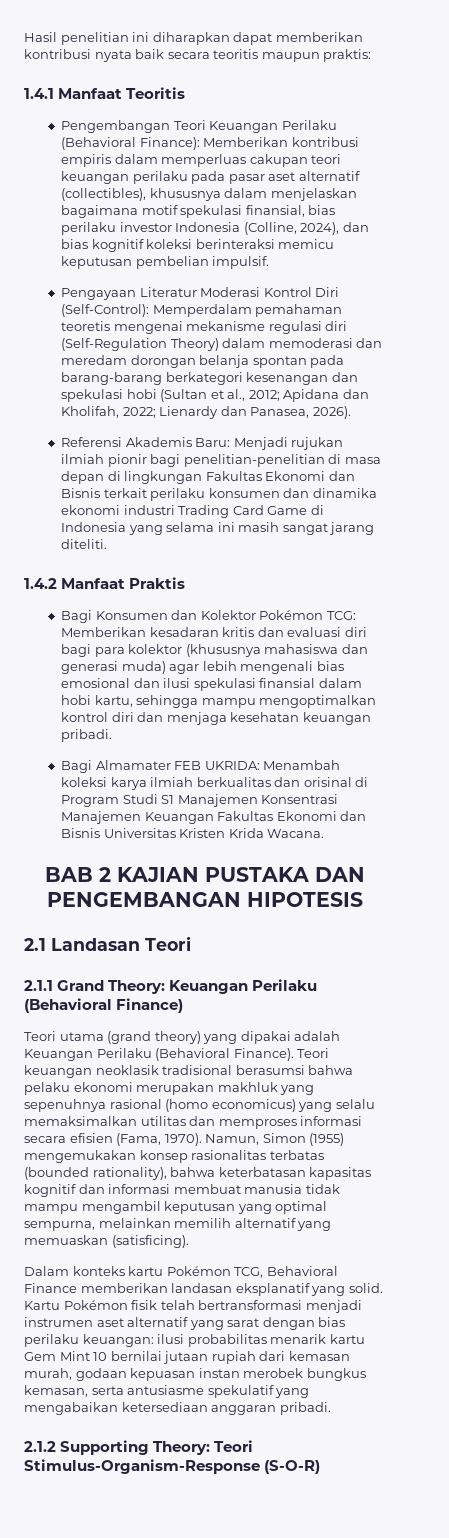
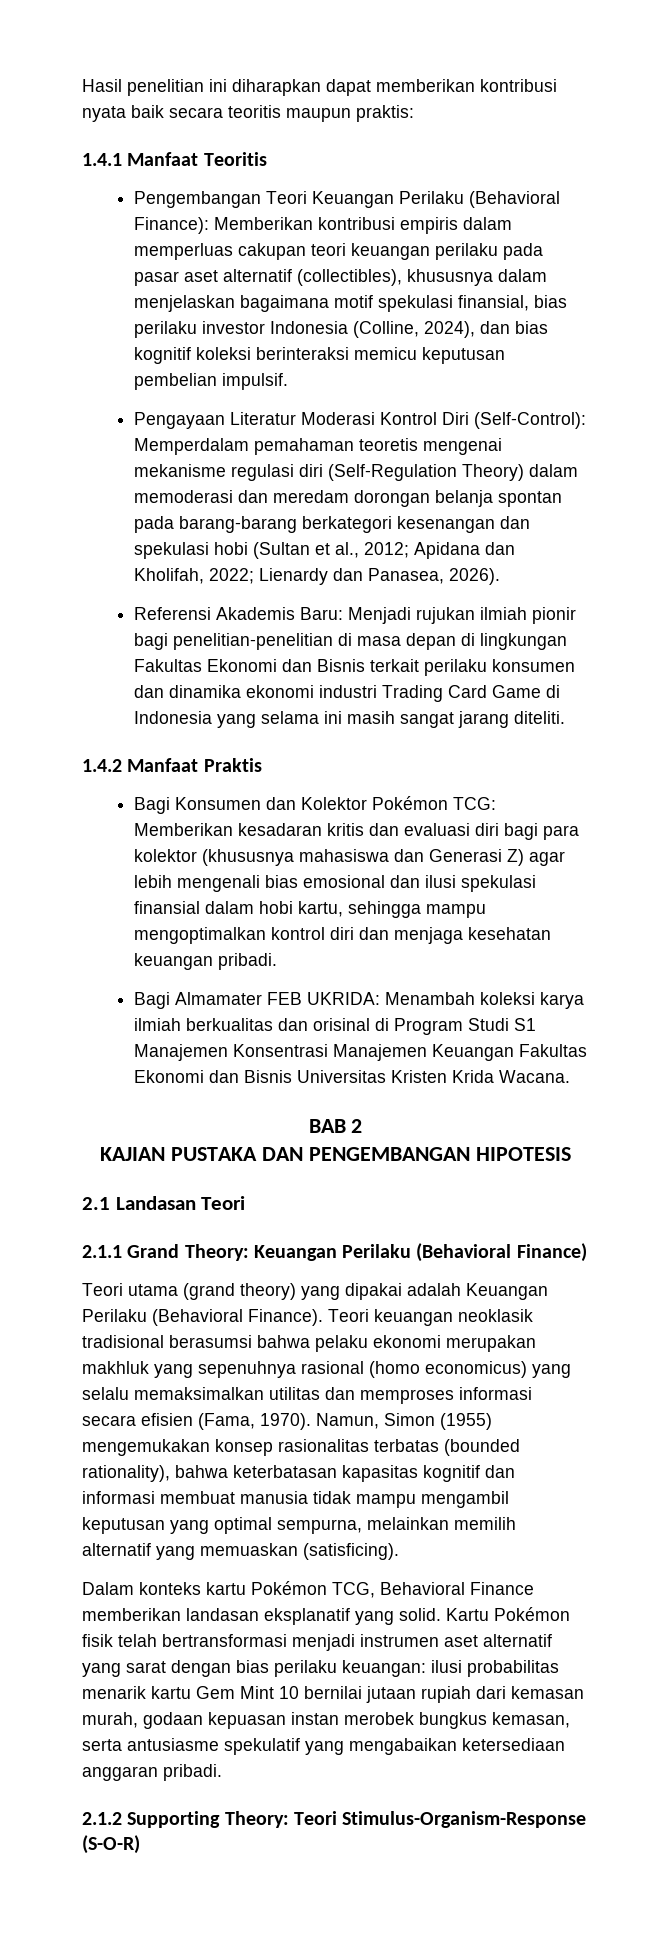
- Bagi Konsumen dan Kolektor Pokémon TCG: Memberikan kesadaran kritis dan evaluasi diri bagi para kolektor (khususnya mahasiswa dan generasi muda) agar lebih mengenali bias emosional dan ilusi spekulasi finansial dalam hobi kartu, sehingga mampu mengoptimalkan kontrol diri dan menjaga kesehatan keuangan pribadi.
+ Bagi Konsumen dan Kolektor Pokémon TCG: Memberikan kesadaran kritis dan evaluasi diri bagi para kolektor (khususnya mahasiswa dan Generasi Z) agar lebih mengenali bias emosional dan ilusi spekulasi finansial dalam hobi kartu, sehingga mampu mengoptimalkan kontrol diri dan menjaga kesehatan keuangan pribadi.
- BAB 2 KAJIAN PUSTAKA DAN PENGEMBANGAN HIPOTESIS
+ BAB 2
+ KAJIAN PUSTAKA DAN PENGEMBANGAN HIPOTESIS

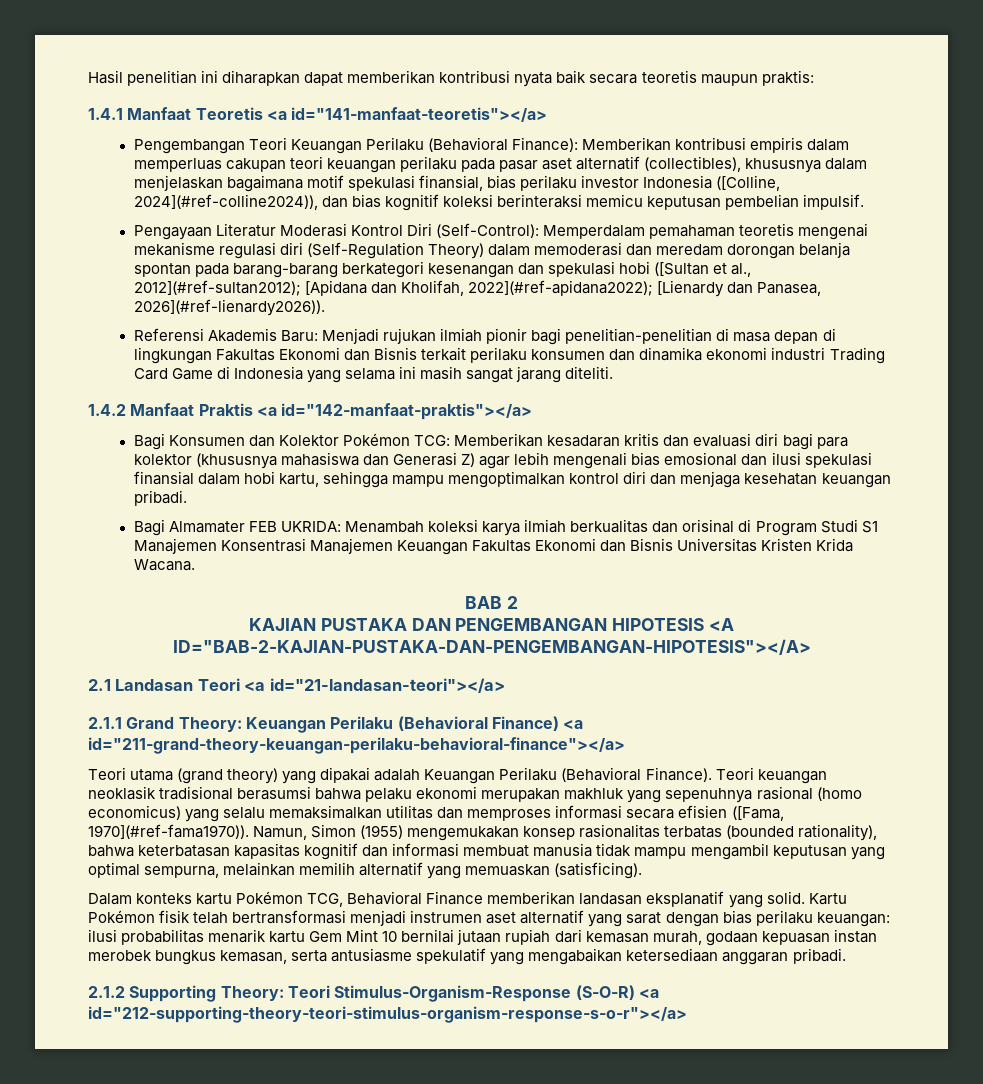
- Hasil penelitian ini diharapkan dapat memberikan kontribusi nyata baik secara teoritis maupun praktis:
+ Hasil penelitian ini diharapkan dapat memberikan kontribusi nyata baik secara teoretis maupun praktis:
- 1.4.1 Manfaat Teoritis
+ 1.4.1 Manfaat Teoretis <a id="141-manfaat-teoretis"></a>
- Pengembangan Teori Keuangan Perilaku (Behavioral Finance): Memberikan kontribusi empiris dalam memperluas cakupan teori keuangan perilaku pada pasar aset alternatif (collectibles), khususnya dalam menjelaskan bagaimana motif spekulasi finansial, bias perilaku investor Indonesia (Colline, 2024), dan bias kognitif koleksi berinteraksi memicu keputusan pembelian impulsif.
+ Pengembangan Teori Keuangan Perilaku (Behavioral Finance): Memberikan kontribusi empiris dalam memperluas cakupan teori keuangan perilaku pada pasar aset alternatif (collectibles), khususnya dalam menjelaskan bagaimana motif spekulasi finansial, bias perilaku investor Indonesia ([Colline, 2024](#ref-colline2024)), dan bias kognitif koleksi berinteraksi memicu keputusan pembelian impulsif.
- Pengayaan Literatur Moderasi Kontrol Diri (Self-Control): Memperdalam pemahaman teoretis mengenai mekanisme regulasi diri (Self-Regulation Theory) dalam memoderasi dan meredam dorongan belanja spontan pada barang-barang berkategori kesenangan dan spekulasi hobi (Sultan et al., 2012; Apidana dan Kholifah, 2022; Lienardy dan Panasea, 2026).
+ Pengayaan Literatur Moderasi Kontrol Diri (Self-Control): Memperdalam pemahaman teoretis mengenai mekanisme regulasi diri (Self-Regulation Theory) dalam memoderasi dan meredam dorongan belanja spontan pada barang-barang berkategori kesenangan dan spekulasi hobi ([Sultan et al., 2012](#ref-sultan2012); [Apidana dan Kholifah, 2022](#ref-apidana2022); [Lienardy dan Panasea, 2026](#ref-lienardy2026)).
- 1.4.2 Manfaat Praktis
+ 1.4.2 Manfaat Praktis <a id="142-manfaat-praktis"></a>
- KAJIAN PUSTAKA DAN PENGEMBANGAN HIPOTESIS
+ KAJIAN PUSTAKA DAN PENGEMBANGAN HIPOTESIS <A ID="BAB-2-KAJIAN-PUSTAKA-DAN-PENGEMBANGAN-HIPOTESIS"></A>
- 2.1 Landasan Teori
+ 2.1 Landasan Teori <a id="21-landasan-teori"></a>
- 2.1.1 Grand Theory: Keuangan Perilaku (Behavioral Finance)
+ 2.1.1 Grand Theory: Keuangan Perilaku (Behavioral Finance) <a id="211-grand-theory-keuangan-perilaku-behavioral-finance"></a>
- Teori keuangan neoklasik tradisional berasumsi bahwa pelaku ekonomi merupakan makhluk yang sepenuhnya rasional (homo economicus) yang selalu memaksimalkan utilitas dan memproses informasi secara efisien (Fama, 1970).
+ Teori keuangan neoklasik tradisional berasumsi bahwa pelaku ekonomi merupakan makhluk yang sepenuhnya rasional (homo economicus) yang selalu memaksimalkan utilitas dan memproses informasi secara efisien ([Fama, 1970](#ref-fama1970)).
- 2.1.2 Supporting Theory: Teori Stimulus-Organism-Response (S-O-R)
+ 2.1.2 Supporting Theory: Teori Stimulus-Organism-Response (S-O-R) <a id="212-supporting-theory-teori-stimulus-organism-response-s-o-r"></a>

